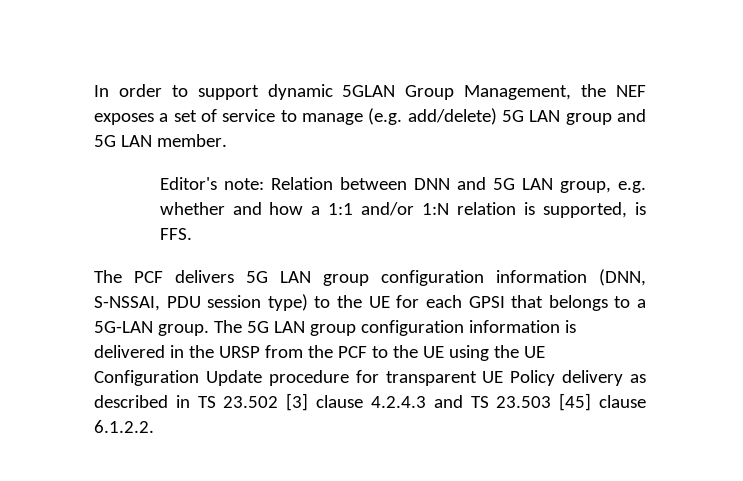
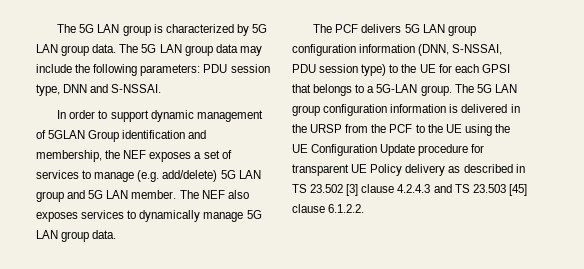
+ The 5G LAN group is characterized by 5G LAN group data. The 5G LAN group data may include the following parameters: PDU session type, DNN and S-NSSAI.
- In order to support dynamic 5GLAN Group Management, the NEF exposes a set of service to manage (e.g. add/delete) 5G LAN group and 5G LAN member.
- Editor's note: Relation between DNN and 5G LAN group, e.g. whether and how a 1:1 and/or 1:N relation is supported, is FFS.
+ In order to support dynamic management of 5GLAN Group identification and membership, the NEF exposes a set of services to manage (e.g. add/delete) 5G LAN group and 5G LAN member. The NEF also exposes services to dynamically manage 5G LAN group data.

